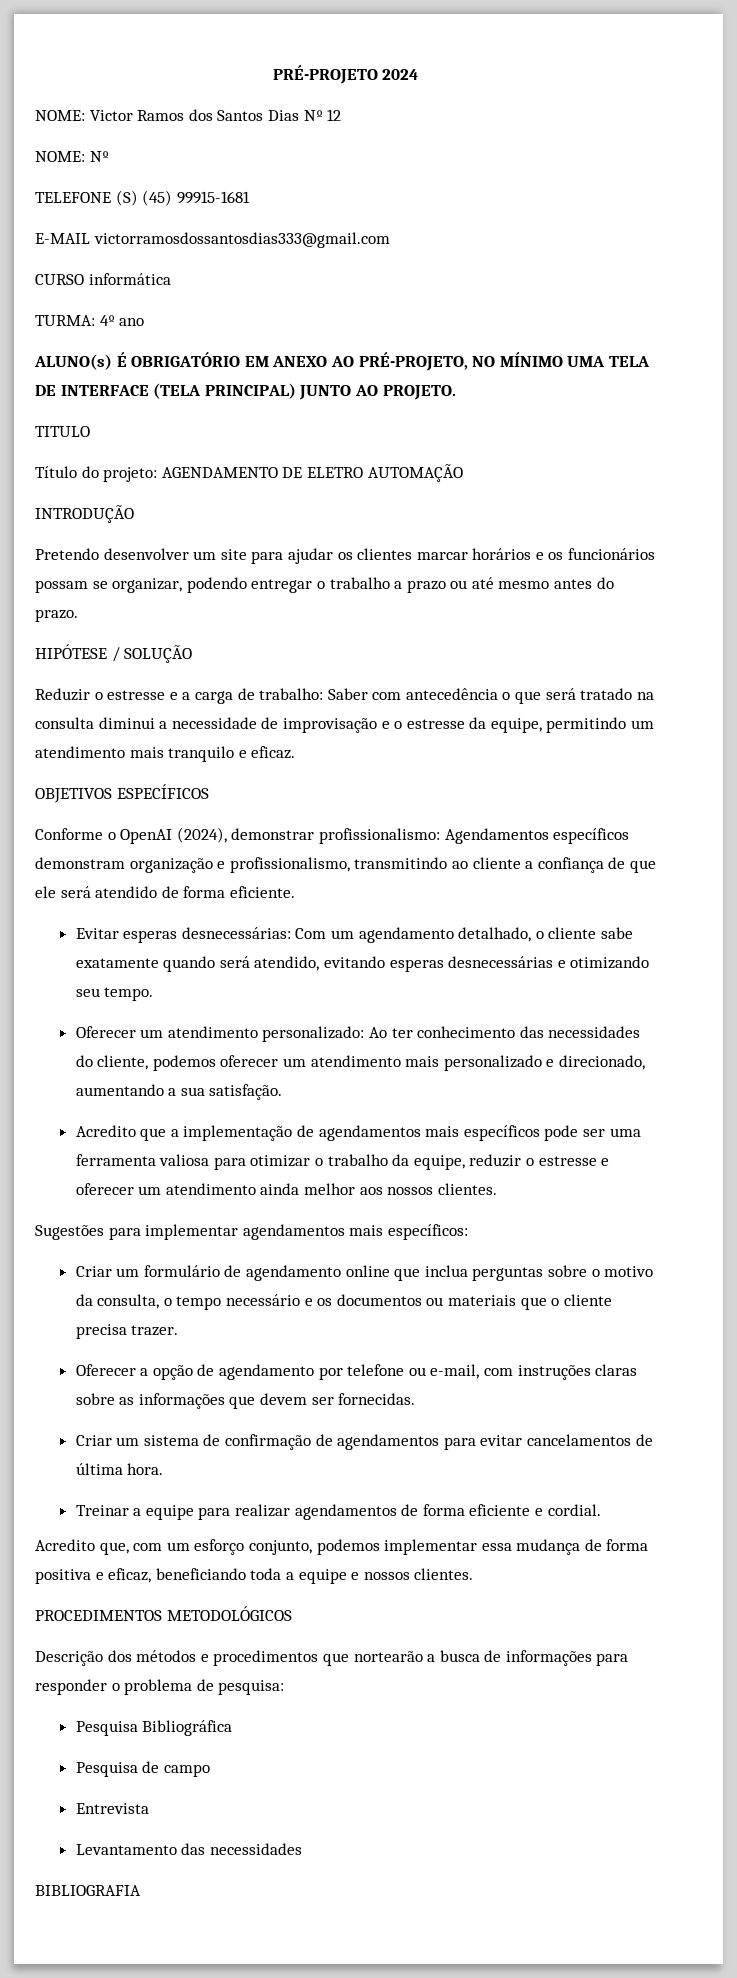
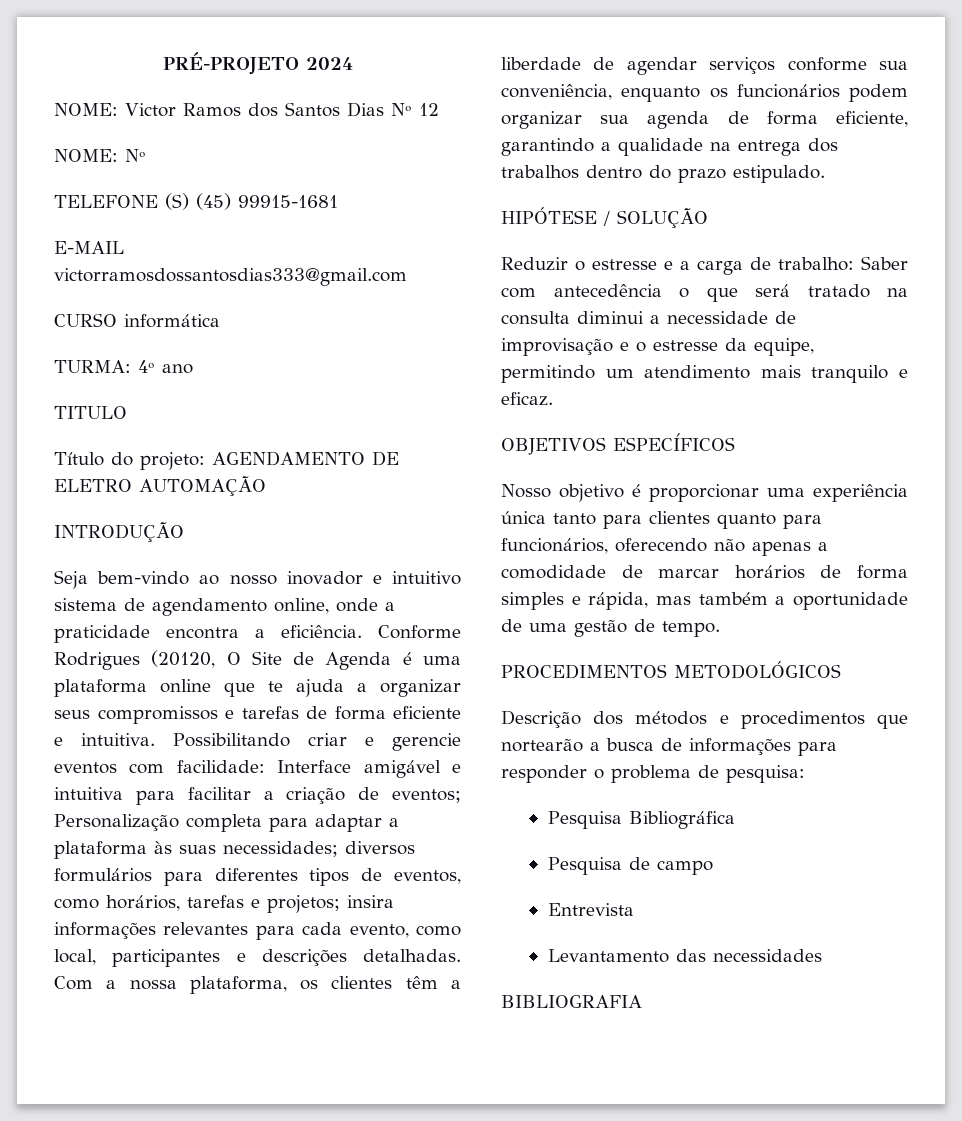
- ALUNO(s) É OBRIGATÓRIO EM ANEXO AO PRÉ-PROJETO, NO MÍNIMO UMA TELA DE INTERFACE (TELA PRINCIPAL) JUNTO AO PROJETO.
- Pretendo desenvolver um site para ajudar os clientes marcar horários e os funcionários possam se organizar, podendo entregar o trabalho a prazo ou até mesmo antes do prazo.
+ Seja bem-vindo ao nosso inovador e intuitivo sistema de agendamento online, onde a praticidade encontra a eficiência. Conforme Rodrigues (20120, O Site de Agenda é uma plataforma online que te ajuda a organizar seus compromissos e tarefas de forma eficiente e intuitiva. Possibilitando criar e gerencie eventos com facilidade: Interface amigável e intuitiva para facilitar a criação de eventos; Personalização completa para adaptar a plataforma às suas necessidades; diversos formulários para diferentes tipos de eventos, como horários, tarefas e projetos; insira informações relevantes para cada evento, como local, participantes e descrições detalhadas. Com a nossa plataforma, os clientes têm a liberdade de agendar serviços conforme sua conveniência, enquanto os funcionários podem organizar sua agenda de forma eficiente, garantindo a qualidade na entrega dos trabalhos dentro do prazo estipulado.
- Conforme o OpenAI (2024), demonstrar profissionalismo: Agendamentos específicos demonstram organização e profissionalismo, transmitindo ao cliente a confiança de que ele será atendido de forma eficiente.
- Evitar esperas desnecessárias: Com um agendamento detalhado, o cliente sabe exatamente quando será atendido, evitando esperas desnecessárias e otimizando seu tempo.
- Oferecer um atendimento personalizado: Ao ter conhecimento das necessidades do cliente, podemos oferecer um atendimento mais personalizado e direcionado, aumentando a sua satisfação.
- Acredito que a implementação de agendamentos mais específicos pode ser uma ferramenta valiosa para otimizar o trabalho da equipe, reduzir o estresse e oferecer um atendimento ainda melhor aos nossos clientes.
- Sugestões para implementar agendamentos mais específicos:
- Criar um formulário de agendamento online que inclua perguntas sobre o motivo da consulta, o tempo necessário e os documentos ou materiais que o cliente precisa trazer.
- Oferecer a opção de agendamento por telefone ou e-mail, com instruções claras sobre as informações que devem ser fornecidas.
- Criar um sistema de confirmação de agendamentos para evitar cancelamentos de última hora.
- Treinar a equipe para realizar agendamentos de forma eficiente e cordial.
- Acredito que, com um esforço conjunto, podemos implementar essa mudança de forma positiva e eficaz, beneficiando toda a equipe e nossos clientes.
+ Nosso objetivo é proporcionar uma experiência única tanto para clientes quanto para funcionários, oferecendo não apenas a comodidade de marcar horários de forma simples e rápida, mas também a oportunidade de uma gestão de tempo.

